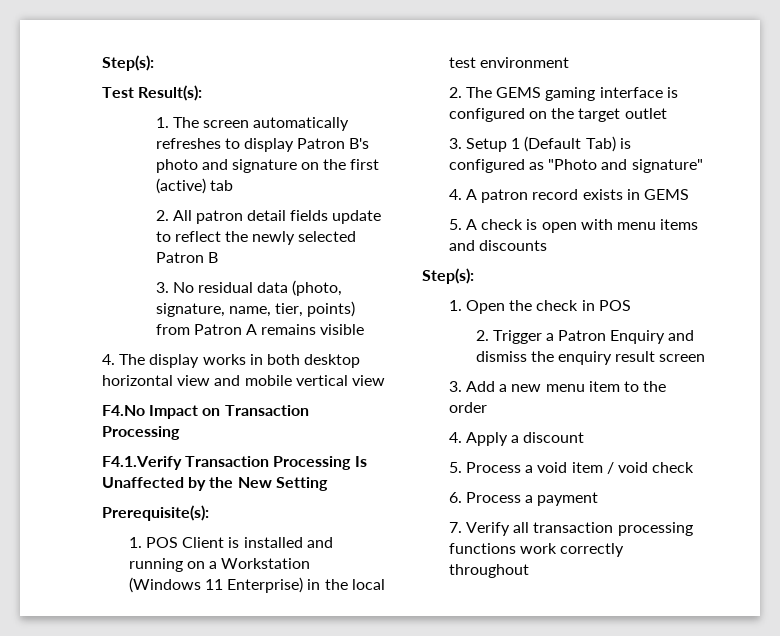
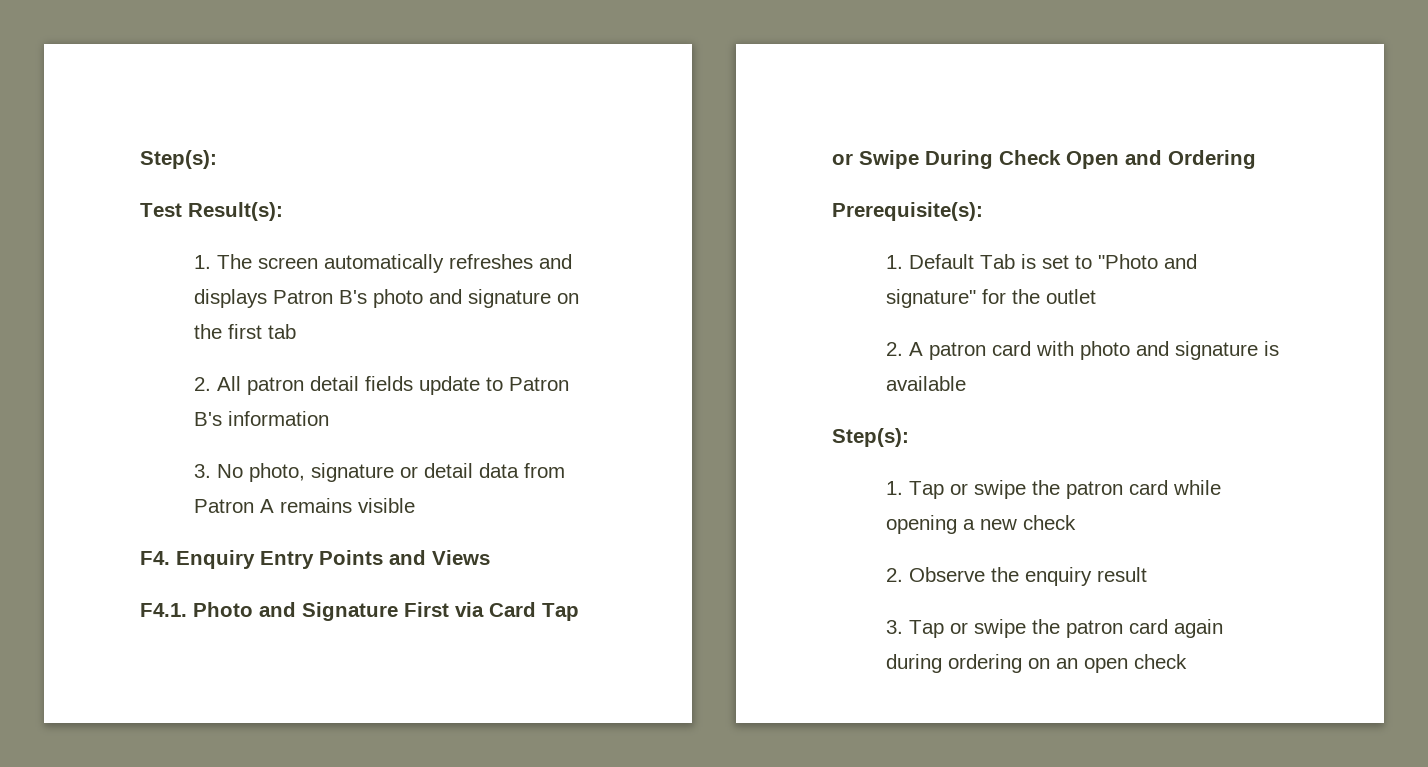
- 1. The screen automatically refreshes to display Patron B's photo and signature on the first (active) tab
+ 1. The screen automatically refreshes and displays Patron B's photo and signature on the first tab
- 2. All patron detail fields update to reflect the newly selected Patron B
- 3. No residual data (photo, signature, name, tier, points) from Patron A remains visible
+ 2. All patron detail fields update to Patron B's information
+ 3. No photo, signature or detail data from Patron A remains visible
- 4. The display works in both desktop horizontal view and mobile vertical view
- F4.No Impact on Transaction Processing
- F4.1.Verify Transaction Processing Is Unaffected by the New Setting
+ F4. Enquiry Entry Points and Views
+ F4.1. Photo and Signature First via Card Tap or Swipe During Check Open and Ordering
  Prerequisite(s):
- 1. POS Client is installed and running on a Workstation (Windows 11 Enterprise) in the local test environment
- 2. The GEMS gaming interface is configured on the target outlet
- 3. Setup 1 (Default Tab) is configured as "Photo and signature"
- 4. A patron record exists in GEMS
- 5. A check is open with menu items and discounts
+ 1. Default Tab is set to "Photo and signature" for the outlet
+ 2. A patron card with photo and signature is available
  Step(s):
- 1. Open the check in POS
- 2. Trigger a Patron Enquiry and dismiss the enquiry result screen
- 3. Add a new menu item to the order
- 4. Apply a discount
- 5. Process a void item / void check
- 6. Process a payment
- 7. Verify all transaction processing functions work correctly throughout
+ 1. Tap or swipe the patron card while opening a new check
+ 2. Observe the enquiry result
+ 3. Tap or swipe the patron card again during ordering on an open check

